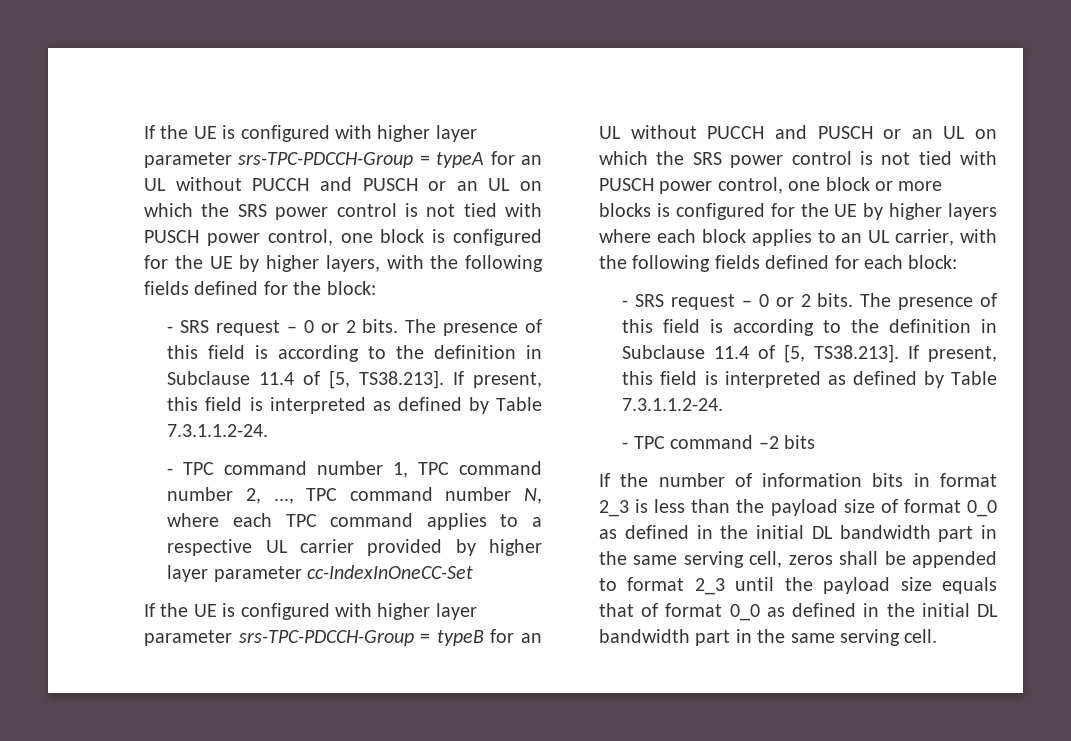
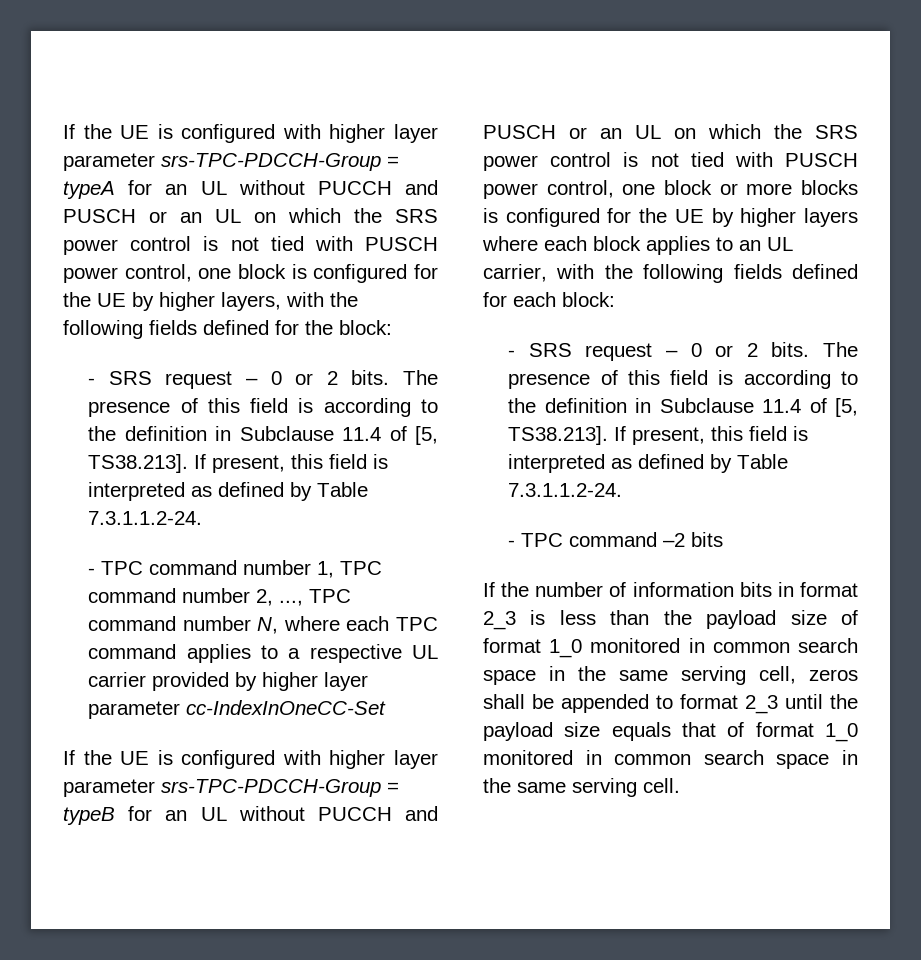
- If the number of information bits in format 2_3 is less than the payload size of format 0_0 as defined in the initial DL bandwidth part in the same serving cell, zeros shall be appended to format 2_3 until the payload size equals that of format 0_0 as defined in the initial DL bandwidth part in the same serving cell.
+ If the number of information bits in format 2_3 is less than the payload size of format 1_0 monitored in common search space in the same serving cell, zeros shall be appended to format 2_3 until the payload size equals that of format 1_0 monitored in common search space in the same serving cell.

